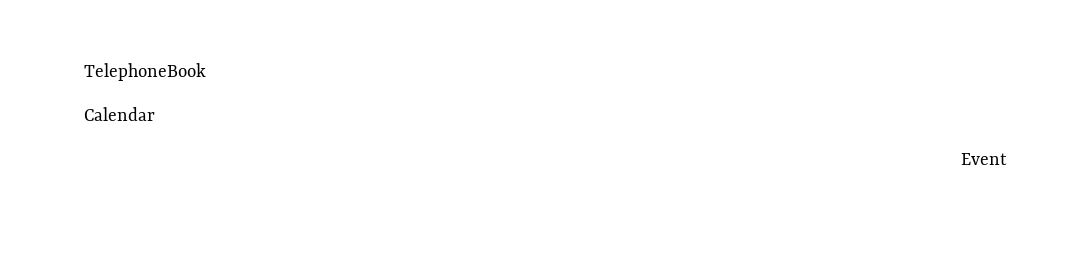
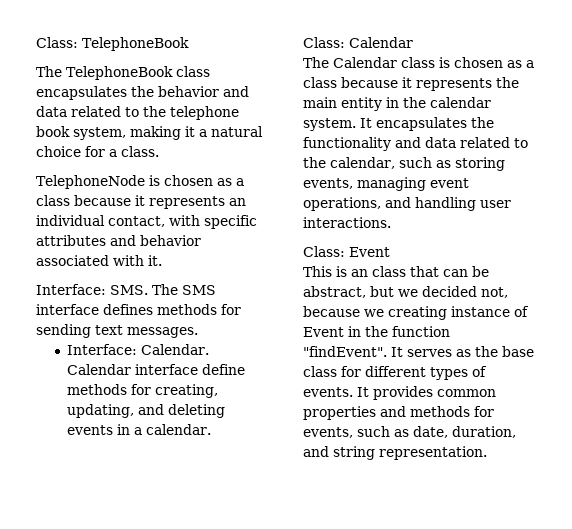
- TelephoneBook
+ Class: TelephoneBook
- Calendar
- Event
+ The TelephoneBook class encapsulates the behavior and data related to the telephone book system, making it a natural choice for a class.
+ TelephoneNode is chosen as a class because it represents an individual contact, with specific attributes and behavior associated with it.
+ Interface: SMS. The SMS interface defines methods for sending text messages.
+ Interface: Calendar. Calendar interface define methods for creating, updating, and deleting events in a calendar.
+ Class: Calendar
+ The Calendar class is chosen as a class because it represents the main entity in the calendar system. It encapsulates the functionality and data related to the calendar, such as storing events, managing event operations, and handling user interactions.
+ Class: Event
+ This is an class that can be abstract, but we decided not, because we creating instance of Event in the function "findEvent". It serves as the base class for different types of events. It provides common properties and methods for events, such as date, duration, and string representation.

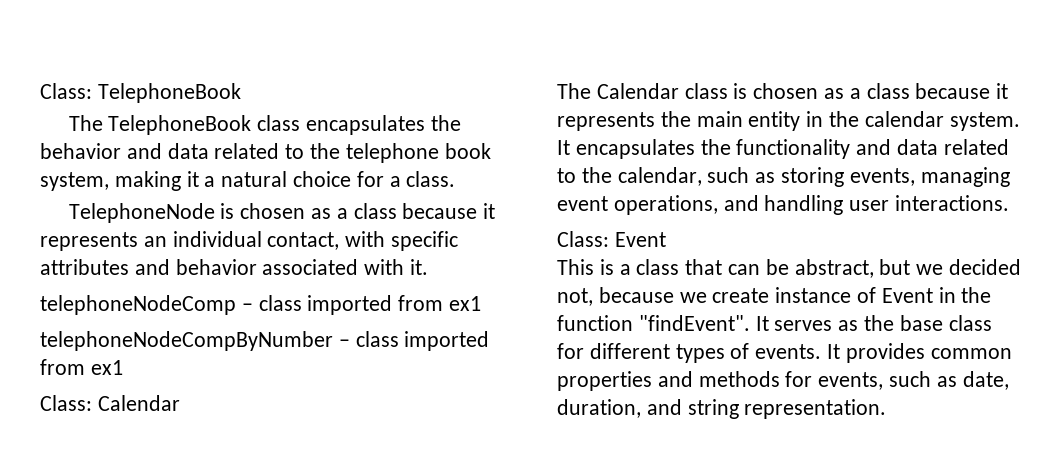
- Interface: SMS. The SMS interface defines methods for sending text messages.
- Interface: Calendar. Calendar interface define methods for creating, updating, and deleting events in a calendar.
+ telephoneNodeComp – class imported from ex1
+ telephoneNodeCompByNumber – class imported from ex1
- This is an class that can be abstract, but we decided not, because we creating instance of Event in the function "findEvent".
+ This is a class that can be abstract, but we decided not, because we create instance of Event in the function "findEvent".

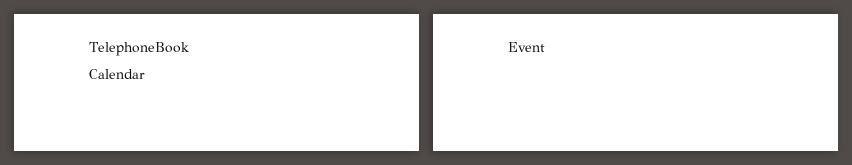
- Class: TelephoneBook
+ TelephoneBook
- The TelephoneBook class encapsulates the behavior and data related to the telephone book system, making it a natural choice for a class.
- TelephoneNode is chosen as a class because it represents an individual contact, with specific attributes and behavior associated with it.
- telephoneNodeComp – class imported from ex1
- telephoneNodeCompByNumber – class imported from ex1
- Class: Calendar
- The Calendar class is chosen as a class because it represents the main entity in the calendar system. It encapsulates the functionality and data related to the calendar, such as storing events, managing event operations, and handling user interactions.
- Class: Event
- This is a class that can be abstract, but we decided not, because we create instance of Event in the function "findEvent". It serves as the base class for different types of events. It provides common properties and methods for events, such as date, duration, and string representation.
+ Calendar
+ Event

